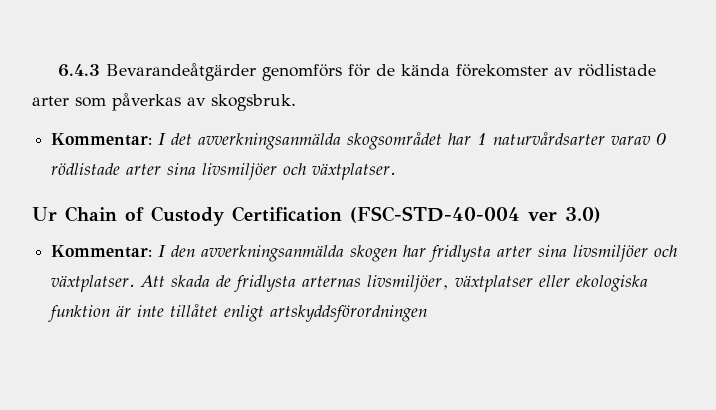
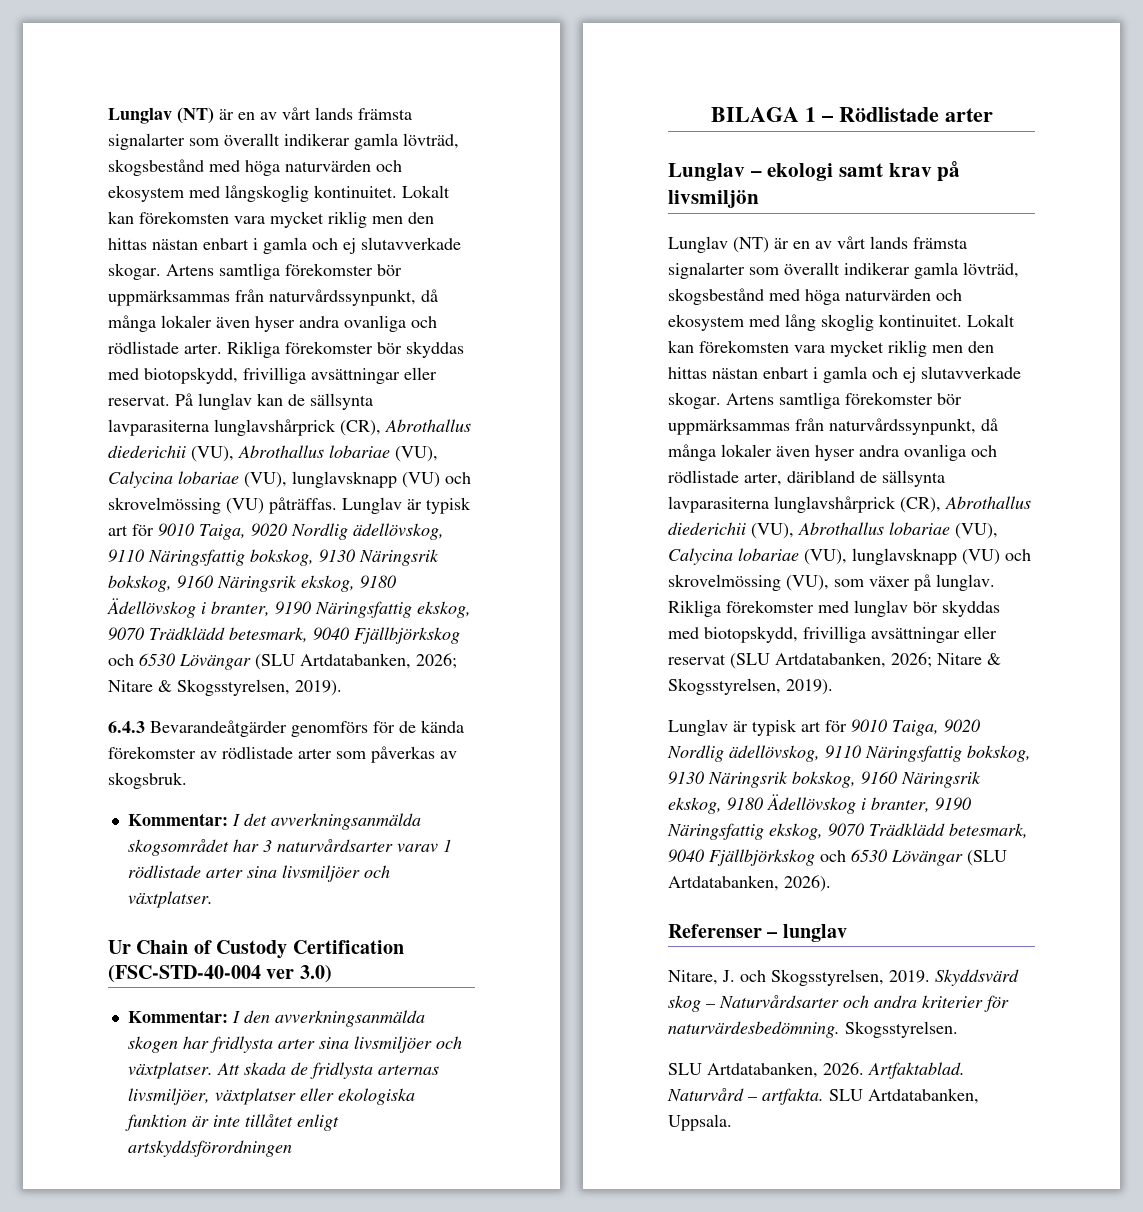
+ Lunglav (NT) är en av vårt lands främsta signalarter som överallt indikerar gamla lövträd, skogsbestånd med höga naturvärden och ekosystem med långskoglig kontinuitet. Lokalt kan förekomsten vara mycket riklig men den hittas nästan enbart i gamla och ej slutavverkade skogar. Artens samtliga förekomster bör uppmärksammas från naturvårdssynpunkt, då många lokaler även hyser andra ovanliga och rödlistade arter. Rikliga förekomster bör skyddas med biotopskydd, frivilliga avsättningar eller reservat. På lunglav kan de sällsynta lavparasiterna lunglavshårprick (CR), Abrothallus diederichii (VU), Abrothallus lobariae (VU), Calycina lobariae (VU), lunglavsknapp (VU) och skrovelmössing (VU) påträffas. Lunglav är typisk art för 9010 Taiga, 9020 Nordlig ädellövskog, 9110 Näringsfattig bokskog, 9130 Näringsrik bokskog, 9160 Näringsrik ekskog, 9180 Ädellövskog i branter, 9190 Näringsfattig ekskog, 9070 Trädklädd betesmark, 9040 Fjällbjörkskog och 6530 Lövängar (SLU Artdatabanken, 2026; Nitare & Skogsstyrelsen, 2019).
- Kommentar: I det avverkningsanmälda skogsområdet har 1 naturvårdsarter varav 0 rödlistade arter sina livsmiljöer och växtplatser.
+ Kommentar: I det avverkningsanmälda skogsområdet har 3 naturvårdsarter varav 1 rödlistade arter sina livsmiljöer och växtplatser.
+ BILAGA 1 – Rödlistade arter
+ Lunglav – ekologi samt krav på livsmiljön
+ Lunglav (NT) är en av vårt lands främsta signalarter som överallt indikerar gamla lövträd, skogsbestånd med höga naturvärden och ekosystem med lång skoglig kontinuitet. Lokalt kan förekomsten vara mycket riklig men den hittas nästan enbart i gamla och ej slutavverkade skogar. Artens samtliga förekomster bör uppmärksammas från naturvårdssynpunkt, då många lokaler även hyser andra ovanliga och rödlistade arter, däribland de sällsynta lavparasiterna lunglavshårprick (CR), Abrothallus diederichii (VU), Abrothallus lobariae (VU), Calycina lobariae (VU), lunglavsknapp (VU) och skrovelmössing (VU), som växer på lunglav. Rikliga förekomster med lunglav bör skyddas med biotopskydd, frivilliga avsättningar eller reservat (SLU Artdatabanken, 2026; Nitare & Skogsstyrelsen, 2019).
+ Lunglav är typisk art för 9010 Taiga, 9020 Nordlig ädellövskog, 9110 Näringsfattig bokskog, 9130 Näringsrik bokskog, 9160 Näringsrik ekskog, 9180 Ädellövskog i branter, 9190 Näringsfattig ekskog, 9070 Trädklädd betesmark, 9040 Fjällbjörkskog och 6530 Lövängar (SLU Artdatabanken, 2026).
+ Referenser – lunglav
+ Nitare, J. och Skogsstyrelsen, 2019. Skyddsvärd skog – Naturvårdsarter och andra kriterier för naturvärdesbedömning. Skogsstyrelsen.
+ SLU Artdatabanken, 2026. Artfaktablad. Naturvård – artfakta. SLU Artdatabanken, Uppsala.

